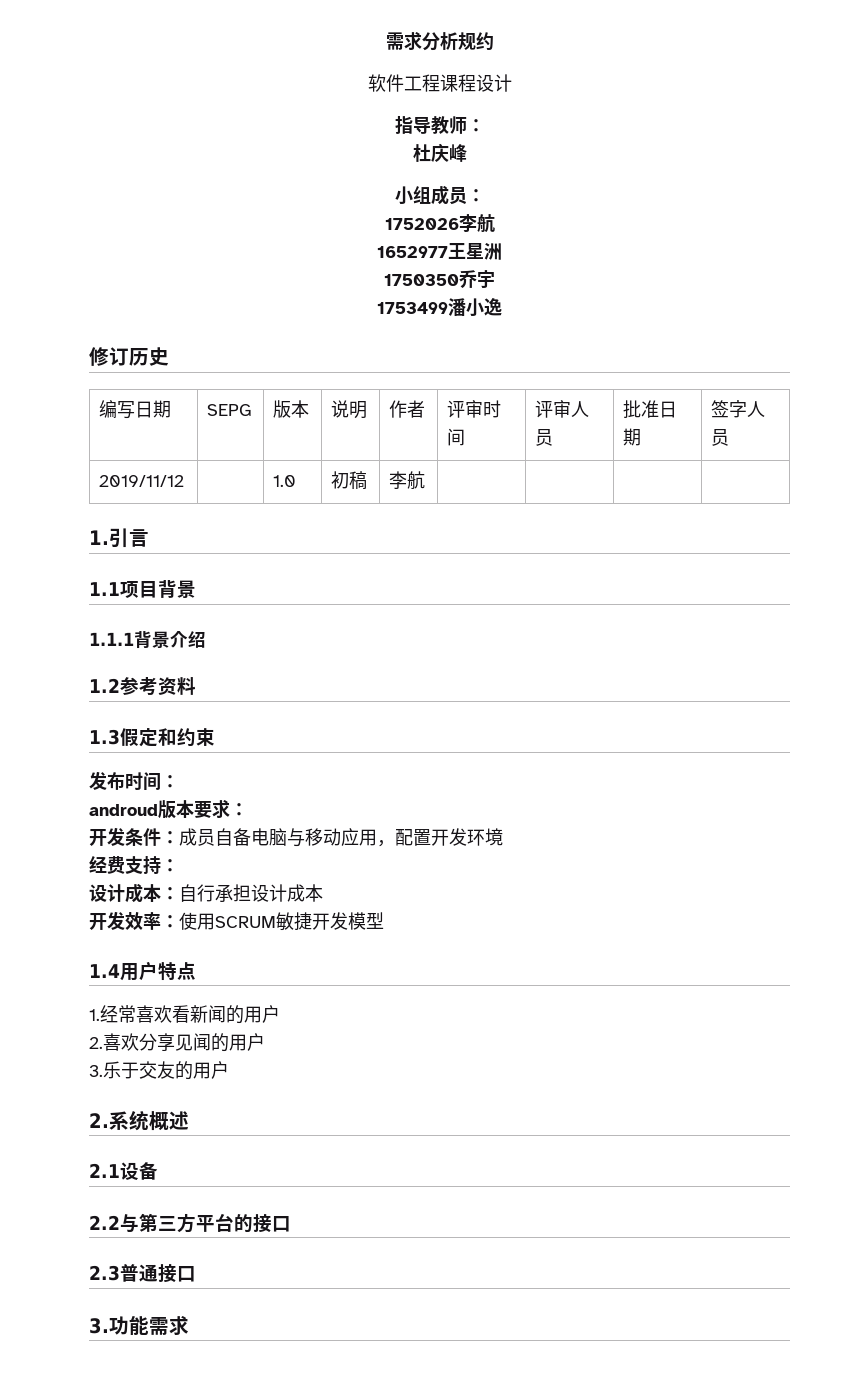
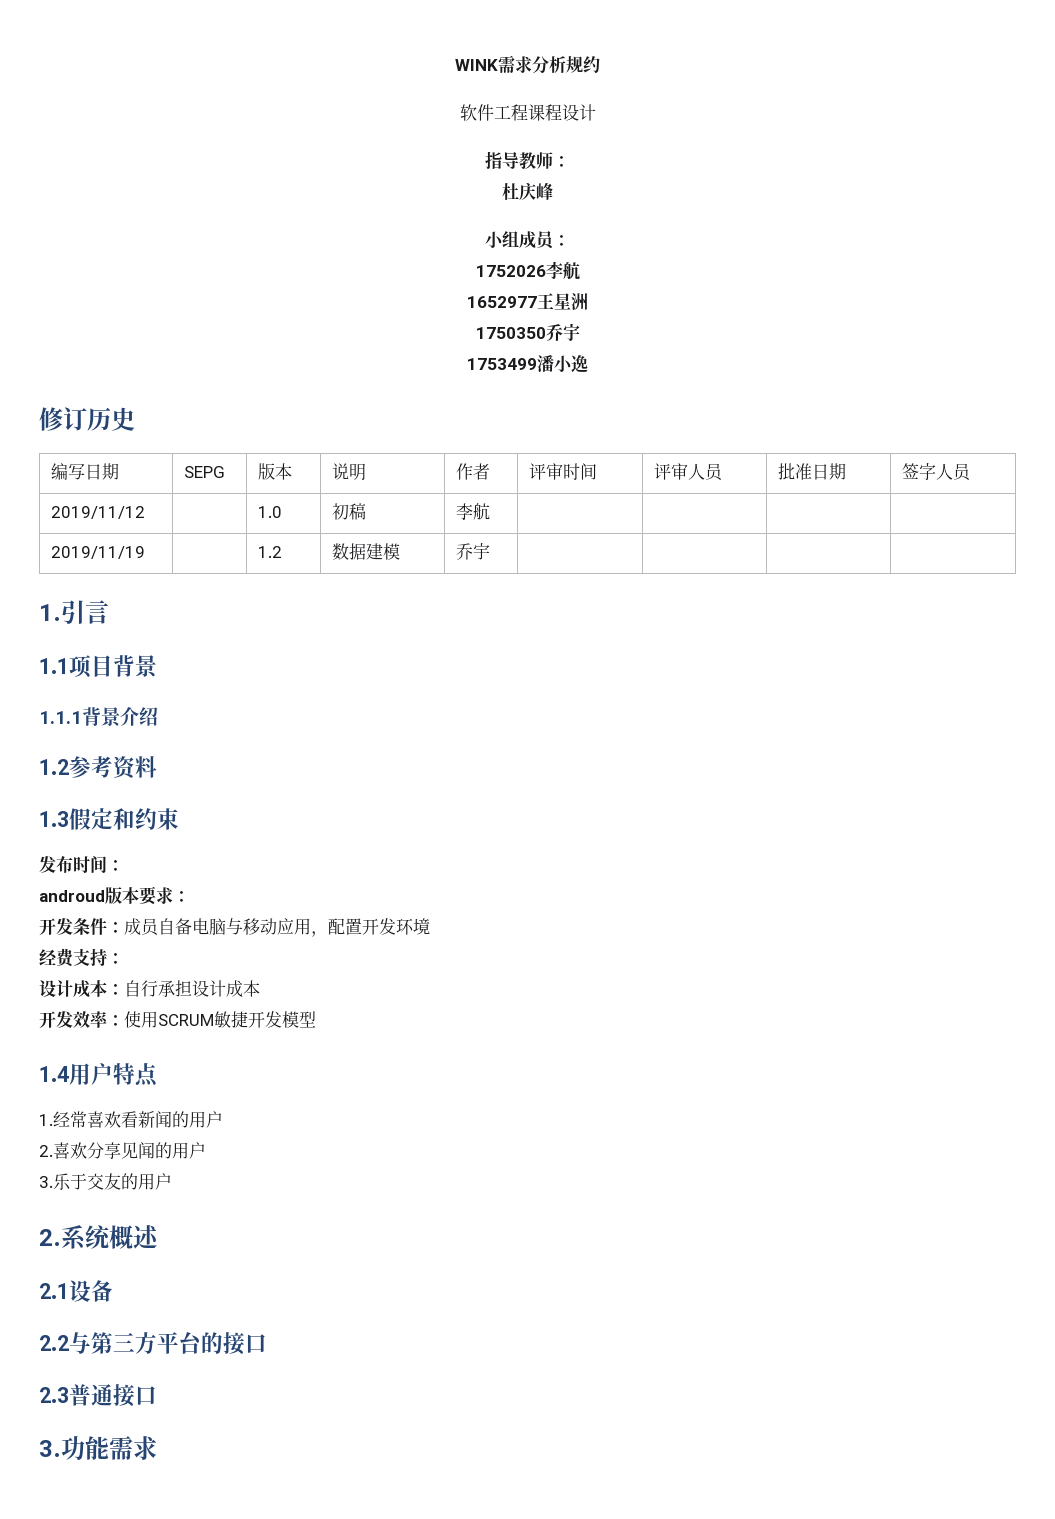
- 需求分析规约
+ WINK需求分析规约
+ 2019/11/19 | | 1.2 | 数据建模 | 乔宇 | | | |

